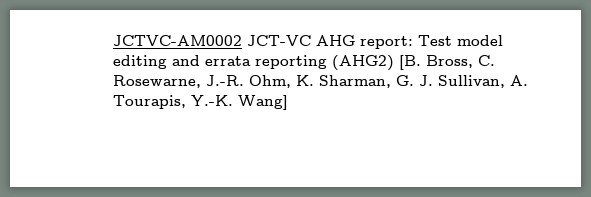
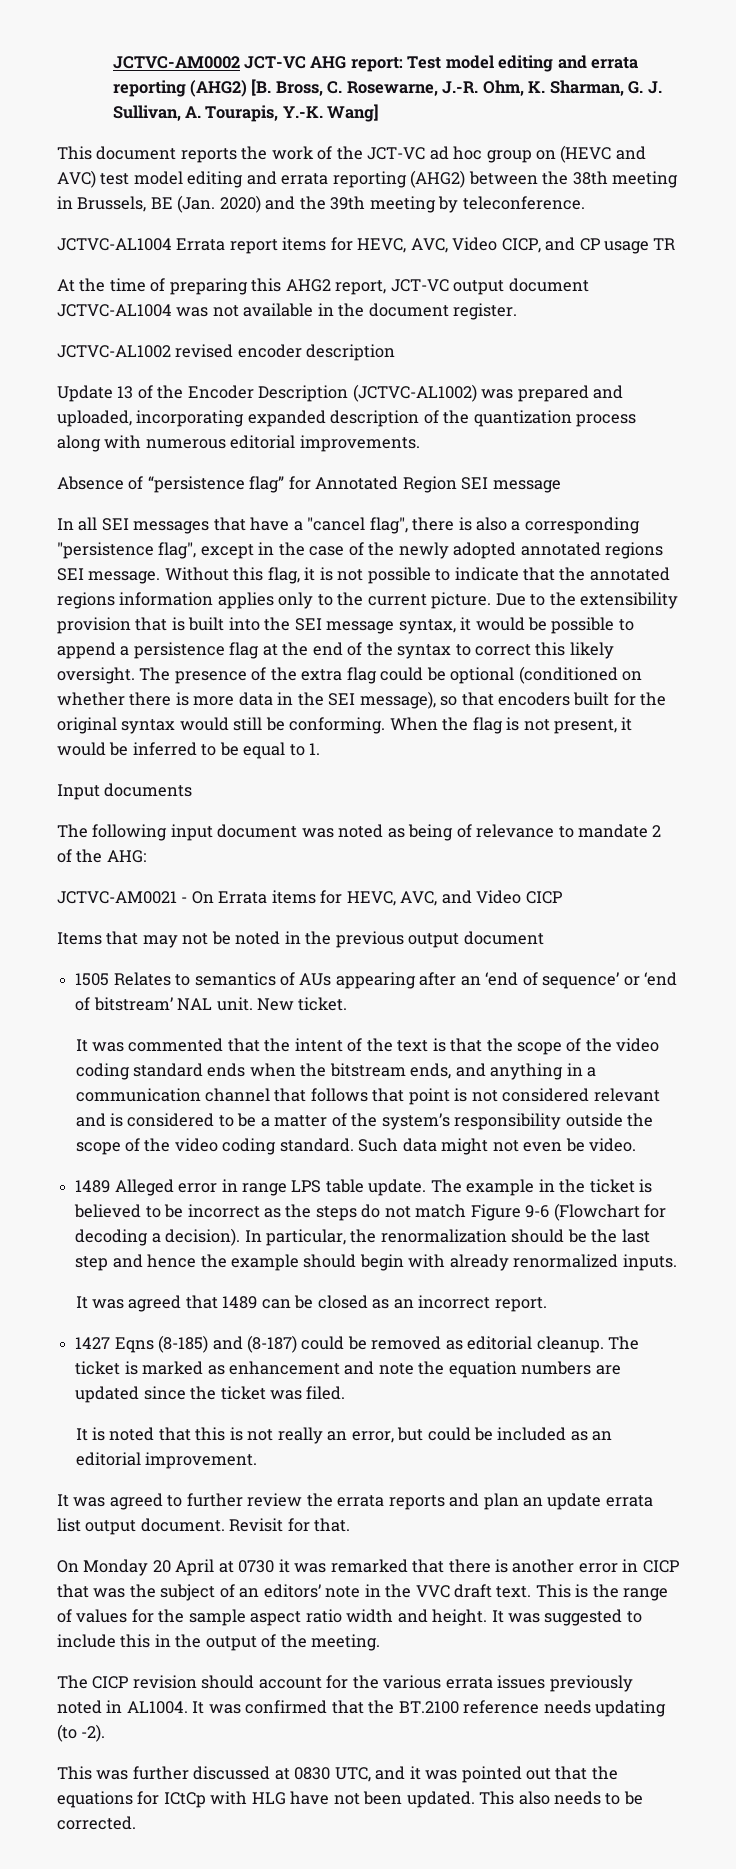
+ This document reports the work of the JCT-VC ad hoc group on (HEVC and AVC) test model editing and errata reporting (AHG2) between the 38th meeting in Brussels, BE (Jan. 2020) and the 39th meeting by teleconference.
+ JCTVC-AL1004 Errata report items for HEVC, AVC, Video CICP, and CP usage TR
+ At the time of preparing this AHG2 report, JCT-VC output document JCTVC-AL1004 was not available in the document register.
+ JCTVC-AL1002 revised encoder description
+ Update 13 of the Encoder Description (JCTVC-AL1002) was prepared and uploaded, incorporating expanded description of the quantization process along with numerous editorial improvements.
+ Absence of “persistence flag” for Annotated Region SEI message
+ In all SEI messages that have a "cancel flag", there is also a corresponding "persistence flag", except in the case of the newly adopted annotated regions SEI message. Without this flag, it is not possible to indicate that the annotated regions information applies only to the current picture. Due to the extensibility provision that is built into the SEI message syntax, it would be possible to append a persistence flag at the end of the syntax to correct this likely oversight. The presence of the extra flag could be optional (conditioned on whether there is more data in the SEI message), so that encoders built for the original syntax would still be conforming. When the flag is not present, it would be inferred to be equal to 1.
+ Input documents
+ The following input document was noted as being of relevance to mandate 2 of the AHG:
+ JCTVC-AM0021 - On Errata items for HEVC, AVC, and Video CICP
+ Items that may not be noted in the previous output document
+ 1505 Relates to semantics of AUs appearing after an ‘end of sequence’ or ‘end of bitstream’ NAL unit. New ticket.
+ It was commented that the intent of the text is that the scope of the video coding standard ends when the bitstream ends, and anything in a communication channel that follows that point is not considered relevant and is considered to be a matter of the system’s responsibility outside the scope of the video coding standard. Such data might not even be video.
+ 1489 Alleged error in range LPS table update. The example in the ticket is believed to be incorrect as the steps do not match Figure 9-6 (Flowchart for decoding a decision). In particular, the renormalization should be the last step and hence the example should begin with already renormalized inputs.
+ It was agreed that 1489 can be closed as an incorrect report.
+ 1427 Eqns (8-185) and (8-187) could be removed as editorial cleanup. The ticket is marked as enhancement and note the equation numbers are updated since the ticket was filed.
+ It is noted that this is not really an error, but could be included as an editorial improvement.
+ It was agreed to further review the errata reports and plan an update errata list output document. Revisit for that.
+ On Monday 20 April at 0730 it was remarked that there is another error in CICP that was the subject of an editors’ note in the VVC draft text. This is the range of values for the sample aspect ratio width and height. It was suggested to include this in the output of the meeting.
+ The CICP revision should account for the various errata issues previously noted in AL1004. It was confirmed that the BT.2100 reference needs updating (to -2).
+ This was further discussed at 0830 UTC, and it was pointed out that the equations for ICtCp with HLG have not been updated. This also needs to be corrected.

